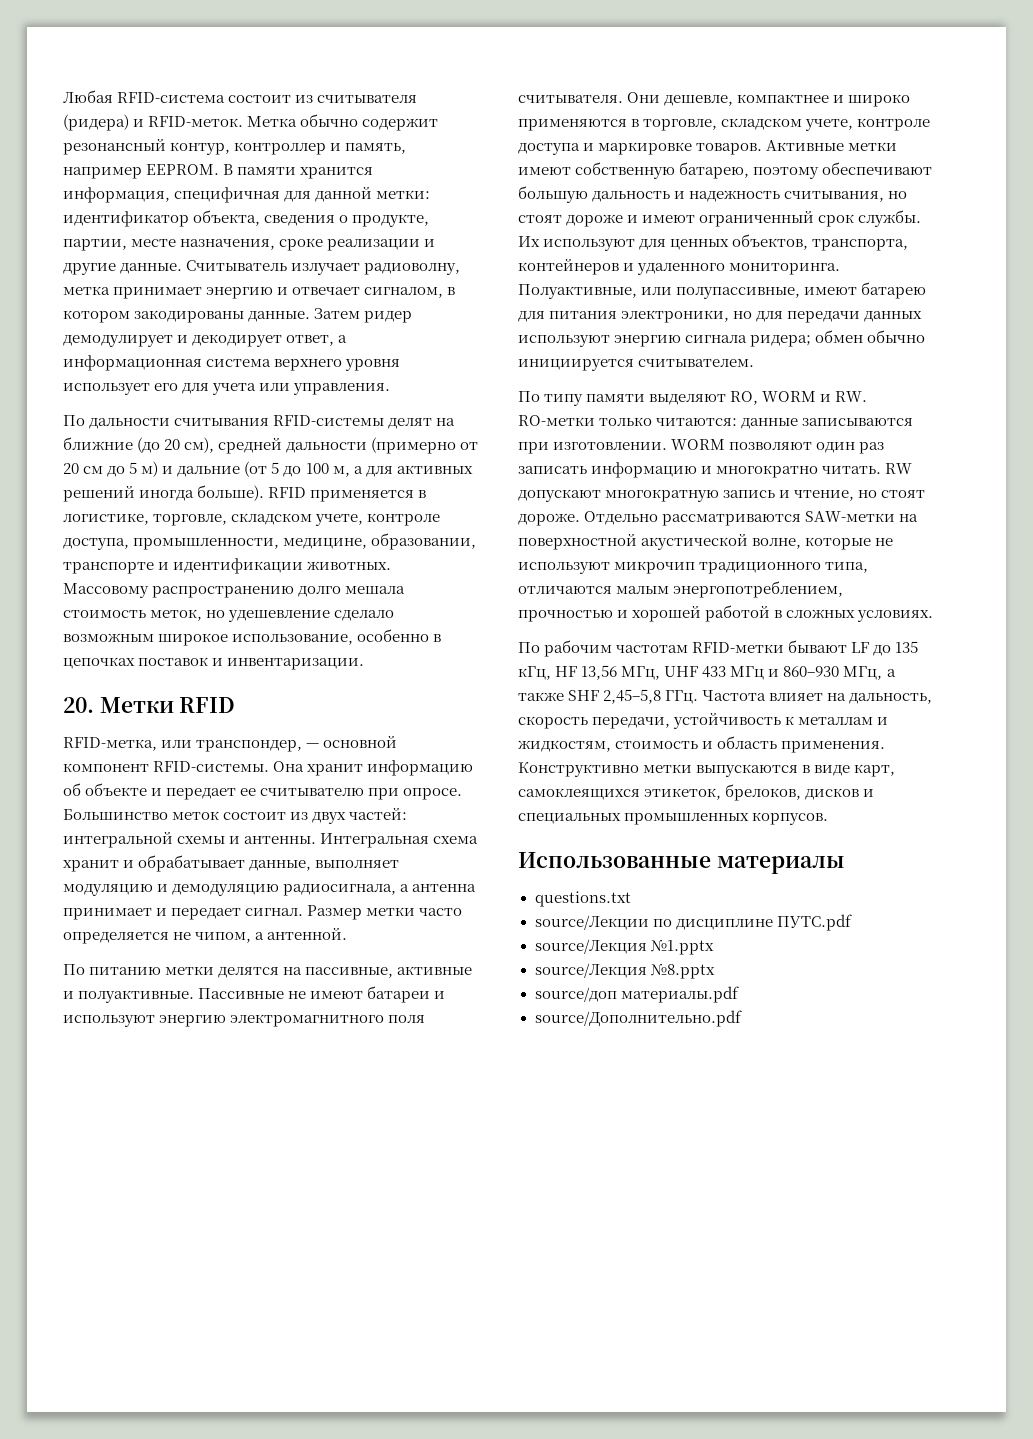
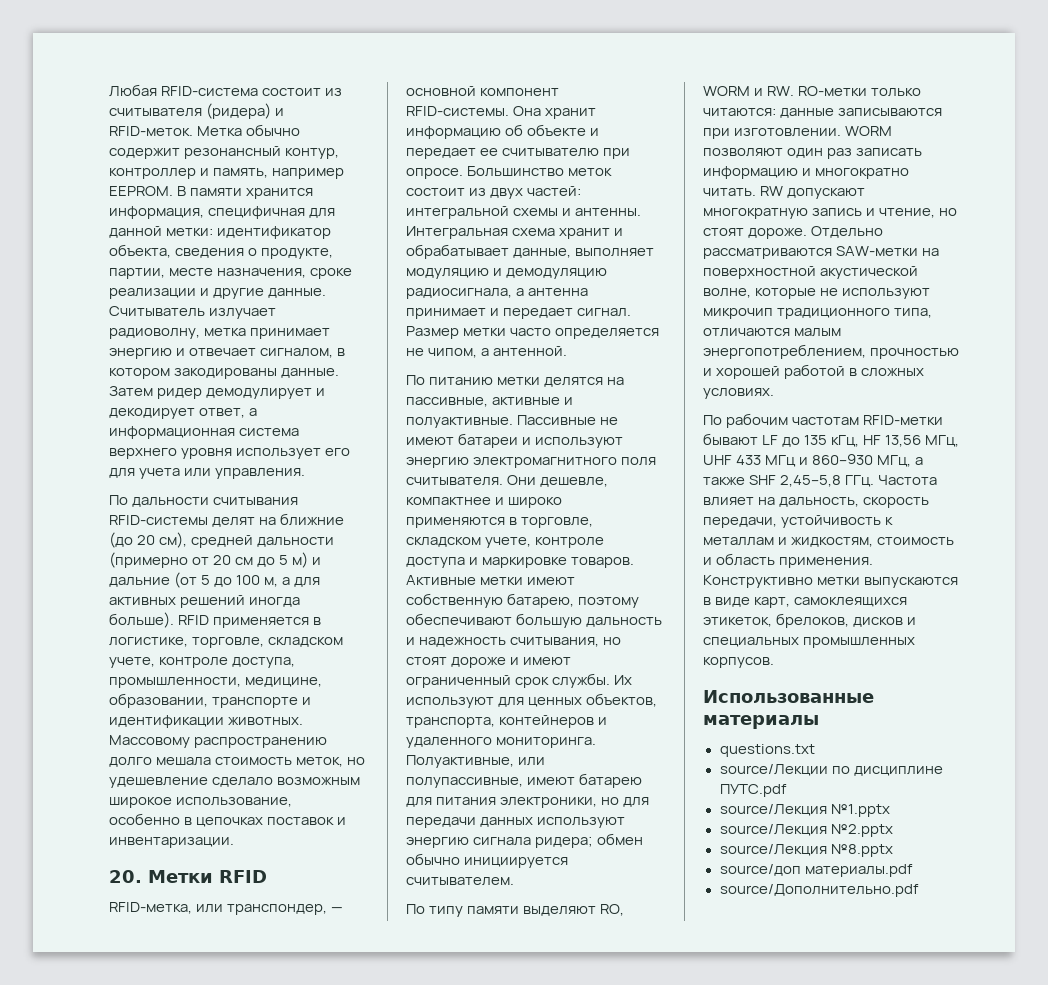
+ source/Лекция №2.pptx

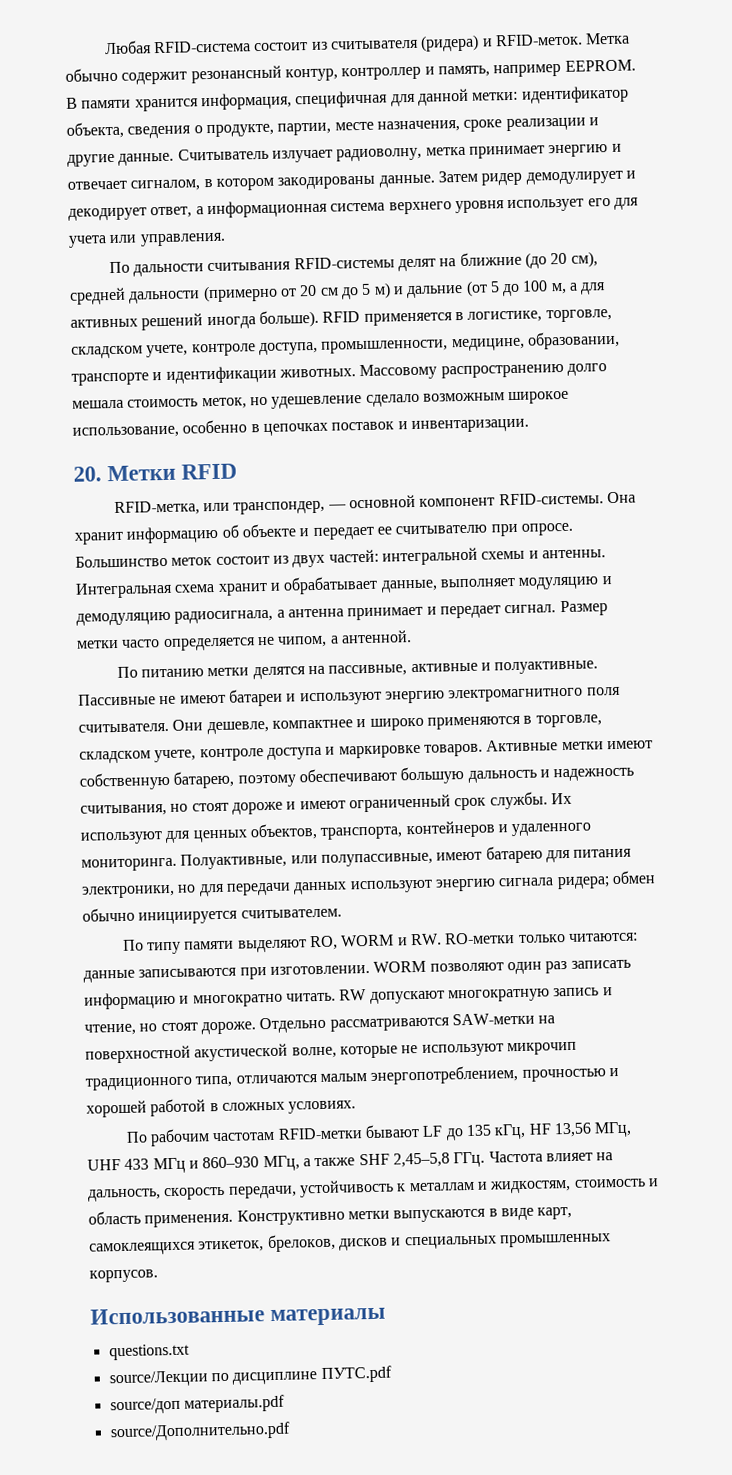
- source/Лекция №1.pptx
- source/Лекция №2.pptx
- source/Лекция №8.pptx

